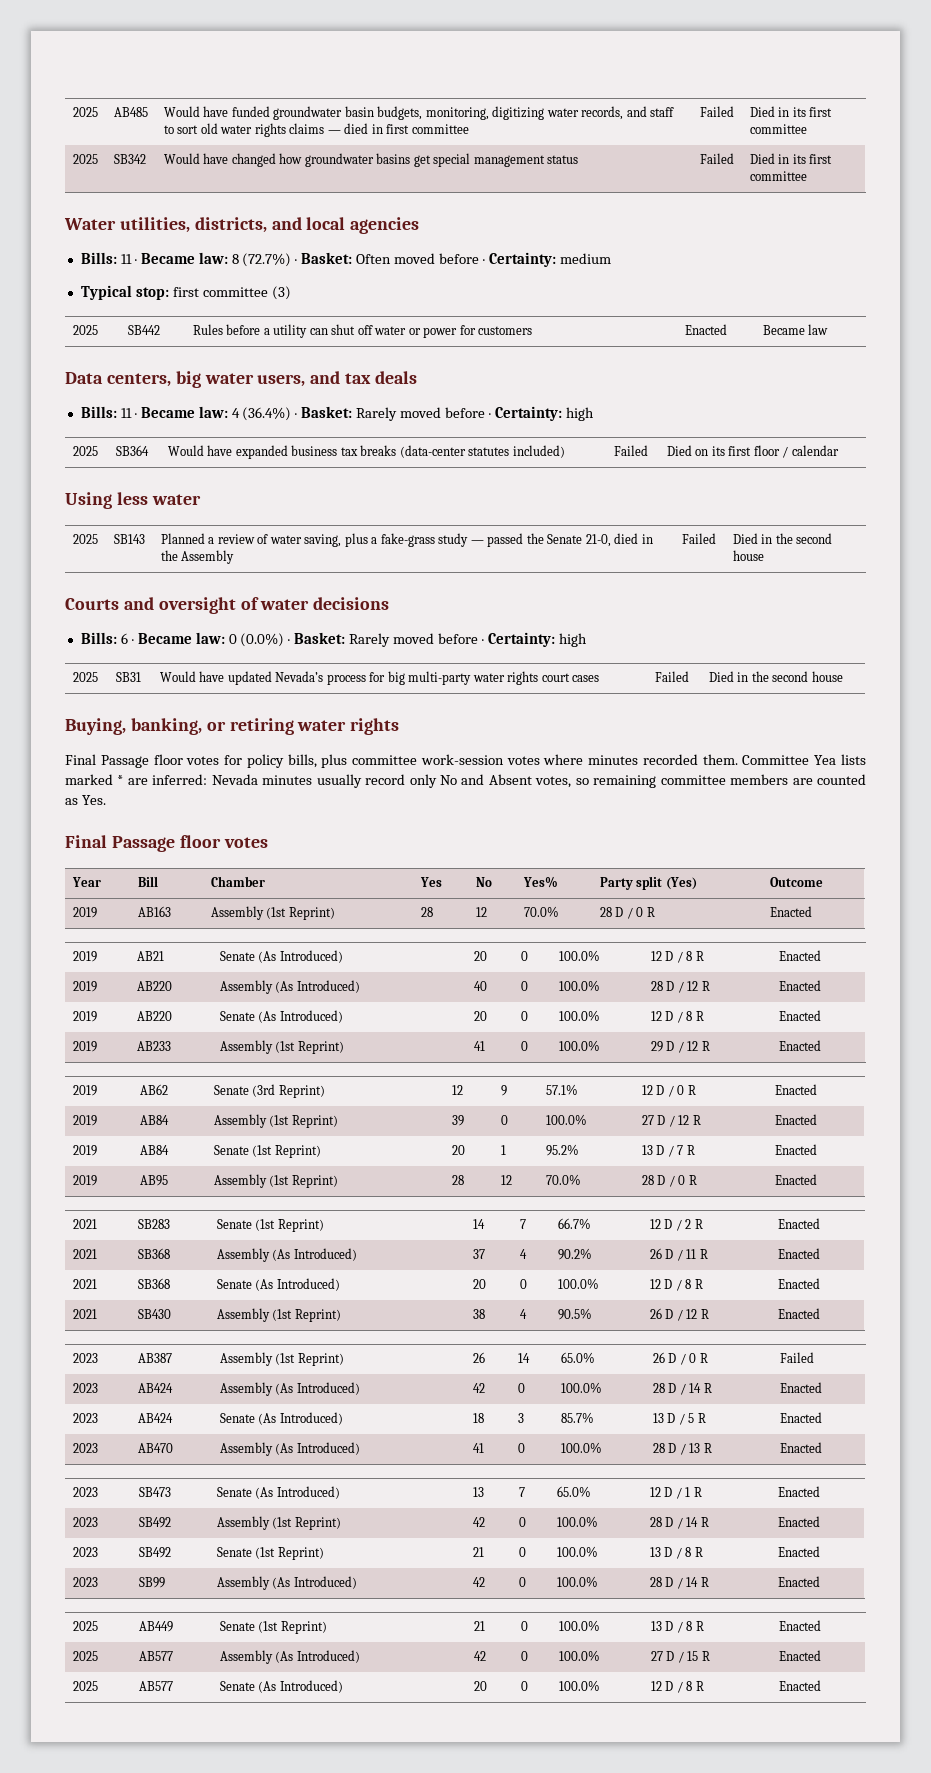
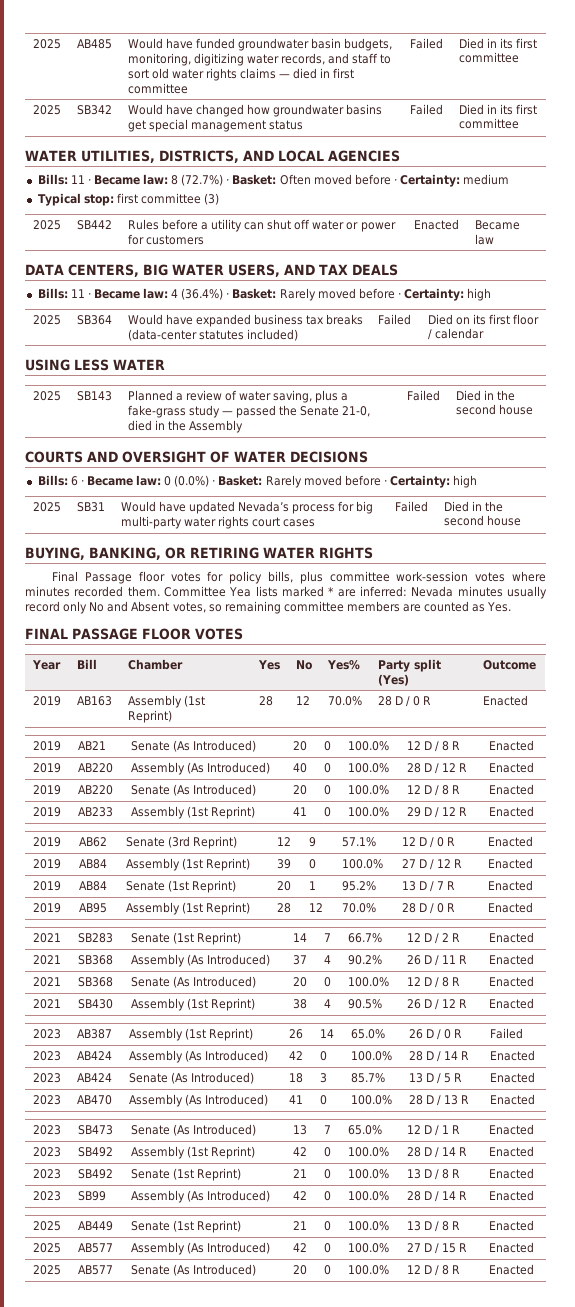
- Water utilities, districts, and local agencies
+ WATER UTILITIES, DISTRICTS, AND LOCAL AGENCIES
- Data centers, big water users, and tax deals
+ DATA CENTERS, BIG WATER USERS, AND TAX DEALS
- Using less water
+ USING LESS WATER
- Courts and oversight of water decisions
+ COURTS AND OVERSIGHT OF WATER DECISIONS
- Buying, banking, or retiring water rights
+ BUYING, BANKING, OR RETIRING WATER RIGHTS
  Committee Yea lists marked * are inferred: Nevada minutes usually record only No and Absent votes, so remaining committee members are counted as Yes.
- Final Passage floor votes
+ FINAL PASSAGE FLOOR VOTES

